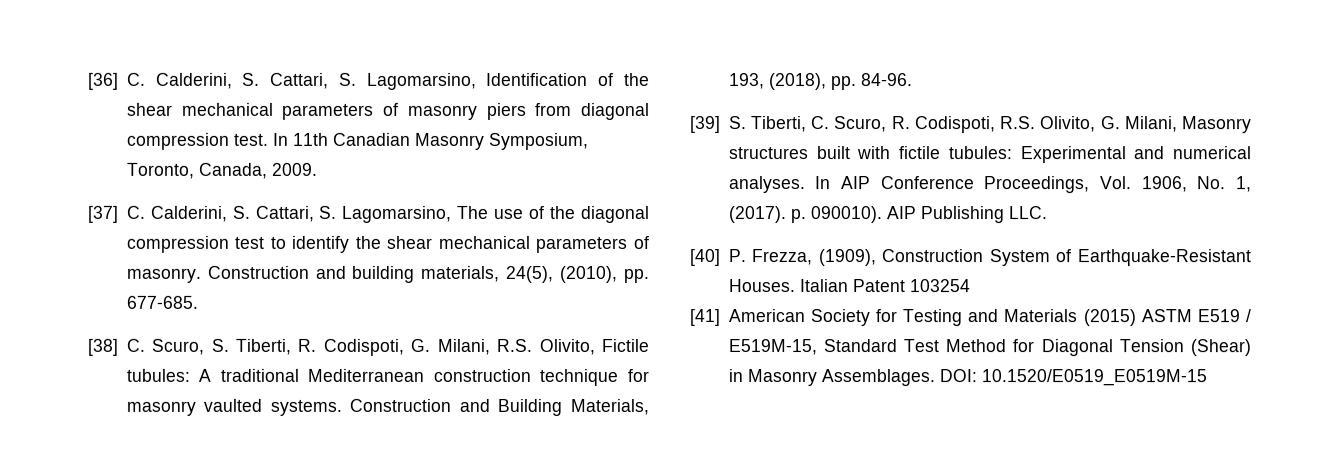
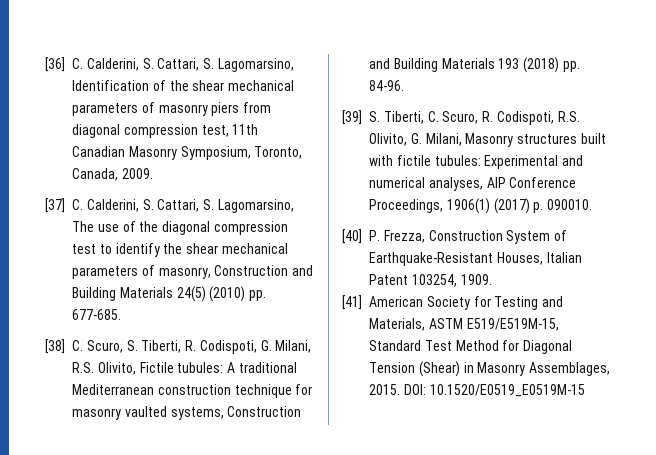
- [36] C. Calderini, S. Cattari, S. Lagomarsino, Identification of the shear mechanical parameters of masonry piers from diagonal compression test. In 11th Canadian Masonry Symposium, Toronto, Canada, 2009.
+ [36] C. Calderini, S. Cattari, S. Lagomarsino, Identification of the shear mechanical parameters of masonry piers from diagonal compression test, 11th Canadian Masonry Symposium, Toronto, Canada, 2009.
- [37] C. Calderini, S. Cattari, S. Lagomarsino, The use of the diagonal compression test to identify the shear mechanical parameters of masonry. Construction and building materials, 24(5), (2010), pp. 677-685.
+ [37] C. Calderini, S. Cattari, S. Lagomarsino, The use of the diagonal compression test to identify the shear mechanical parameters of masonry, Construction and Building Materials 24(5) (2010) pp. 677-685.
- [38] C. Scuro, S. Tiberti, R. Codispoti, G. Milani, R.S. Olivito, Fictile tubules: A traditional Mediterranean construction technique for masonry vaulted systems. Construction and Building Materials, 193, (2018), pp. 84-96.
+ [38] C. Scuro, S. Tiberti, R. Codispoti, G. Milani, R.S. Olivito, Fictile tubules: A traditional Mediterranean construction technique for masonry vaulted systems, Construction and Building Materials 193 (2018) pp. 84-96.
- [39] S. Tiberti, C. Scuro, R. Codispoti, R.S. Olivito, G. Milani, Masonry structures built with fictile tubules: Experimental and numerical analyses. In AIP Conference Proceedings, Vol. 1906, No. 1, (2017). p. 090010). AIP Publishing LLC.
+ [39] S. Tiberti, C. Scuro, R. Codispoti, R.S. Olivito, G. Milani, Masonry structures built with fictile tubules: Experimental and numerical analyses, AIP Conference Proceedings, 1906(1) (2017) p. 090010.
- [40] P. Frezza, (1909), Construction System of Earthquake-Resistant Houses. Italian Patent 103254
+ [40] P. Frezza, Construction System of Earthquake-Resistant Houses, Italian Patent 103254, 1909.
- [41] American Society for Testing and Materials (2015) ASTM E519 / E519M-15, Standard Test Method for Diagonal Tension (Shear) in Masonry Assemblages.
+ [41] American Society for Testing and Materials, ASTM E519/E519M-15, Standard Test Method for Diagonal Tension (Shear) in Masonry Assemblages, 2015.

